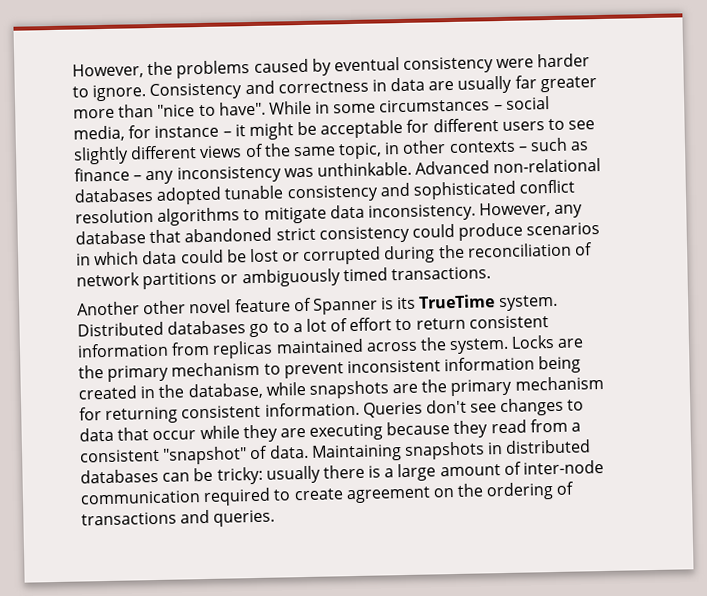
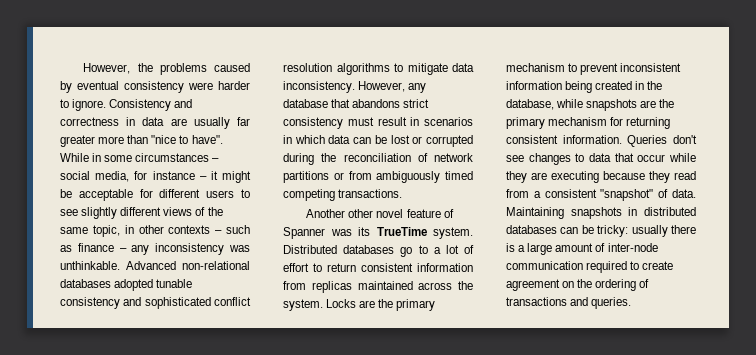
- However, any database that abandoned strict consistency could produce scenarios in which data could be lost or corrupted during the reconciliation of network partitions or ambiguously timed transactions.
+ However, any database that abandons strict consistency must result in scenarios in which data can be lost or corrupted during the reconciliation of network partitions or from ambiguously timed competing transactions.
- Another other novel feature of Spanner is its TrueTime system.
+ Another other novel feature of Spanner was its TrueTime system.

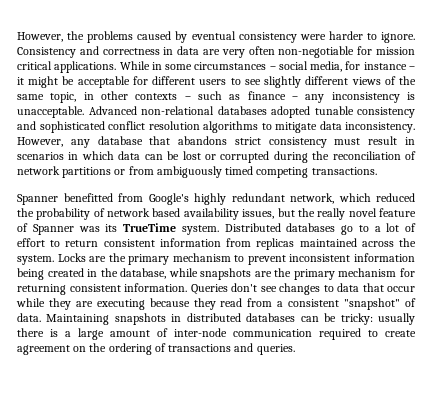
- Consistency and correctness in data are usually far greater more than "nice to have".
+ Consistency and correctness in data are very often non-negotiable for mission critical applications.
- While in some circumstances – social media, for instance – it might be acceptable for different users to see slightly different views of the same topic, in other contexts – such as finance – any inconsistency was unthinkable.
+ While in some circumstances – social media, for instance – it might be acceptable for different users to see slightly different views of the same topic, in other contexts – such as finance – any inconsistency is unacceptable.
- Another other novel feature of Spanner was its TrueTime system.
+ Spanner benefitted from Google's highly redundant network, which reduced the probability of network based availability issues, but the really novel feature of Spanner was its TrueTime system.

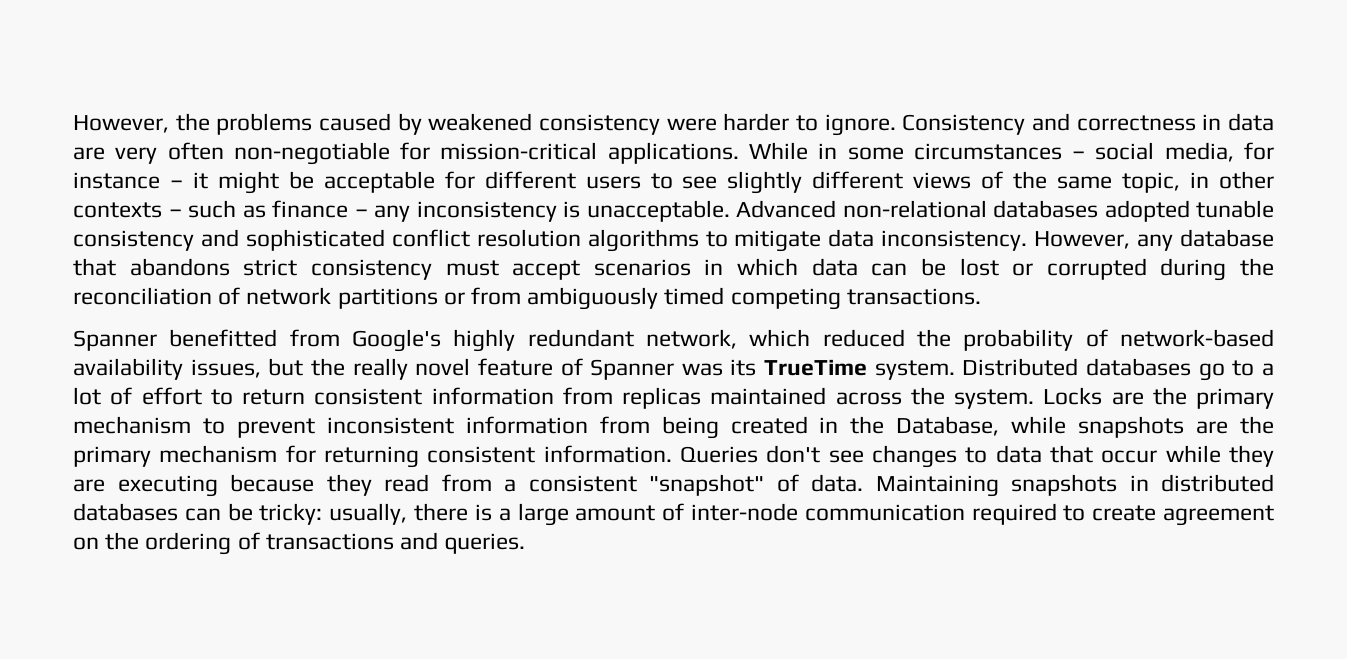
- However, the problems caused by eventual consistency were harder to ignore.
+ However, the problems caused by weakened consistency were harder to ignore.
- Consistency and correctness in data are very often non-negotiable for mission critical applications.
+ Consistency and correctness in data are very often non-negotiable for mission-critical applications.
- However, any database that abandons strict consistency must result in scenarios in which data can be lost or corrupted during the reconciliation of network partitions or from ambiguously timed competing transactions.
+ However, any database that abandons strict consistency must accept scenarios in which data can be lost or corrupted during the reconciliation of network partitions or from ambiguously timed competing transactions.
- Spanner benefitted from Google's highly redundant network, which reduced the probability of network based availability issues, but the really novel feature of Spanner was its TrueTime system.
+ Spanner benefitted from Google's highly redundant network, which reduced the probability of network-based availability issues, but the really novel feature of Spanner was its TrueTime system.
- Locks are the primary mechanism to prevent inconsistent information being created in the database, while snapshots are the primary mechanism for returning consistent information.
+ Locks are the primary mechanism to prevent inconsistent information from being created in the Database, while snapshots are the primary mechanism for returning consistent information.
- Maintaining snapshots in distributed databases can be tricky: usually there is a large amount of inter-node communication required to create agreement on the ordering of transactions and queries.
+ Maintaining snapshots in distributed databases can be tricky: usually, there is a large amount of inter-node communication required to create agreement on the ordering of transactions and queries.

